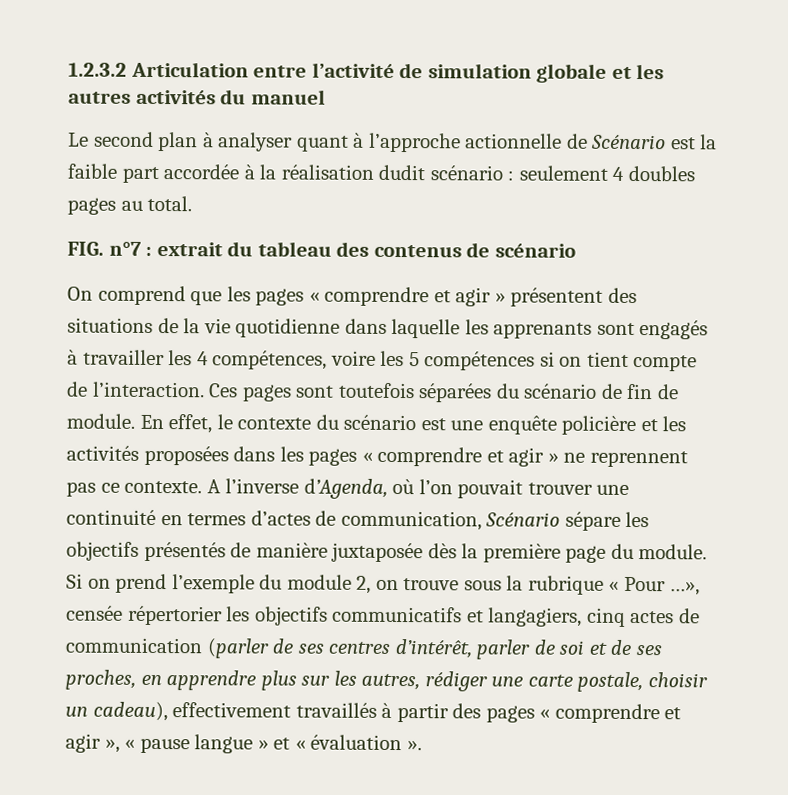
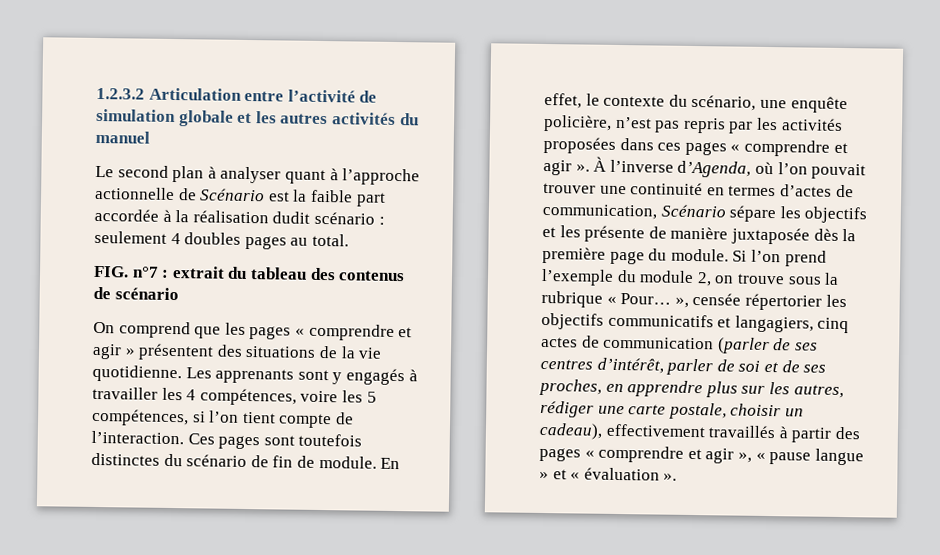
- On comprend que les pages « comprendre et agir » présentent des situations de la vie quotidienne dans laquelle les apprenants sont engagés à travailler les 4 compétences, voire les 5 compétences si on tient compte de l’interaction.
+ On comprend que les pages « comprendre et agir » présentent des situations de la vie quotidienne. Les apprenants sont y engagés à travailler les 4 compétences, voire les 5 compétences, si l’on tient compte de l’interaction.
- Ces pages sont toutefois séparées du scénario de fin de module.
+ Ces pages sont toutefois distinctes du scénario de fin de module.
- En effet, le contexte du scénario est une enquête policière et les activités proposées dans les pages « comprendre et agir » ne reprennent pas ce contexte. A l’inverse d’Agenda, où l’on pouvait trouver une continuité en termes d’actes de communication, Scénario sépare les objectifs présentés de manière juxtaposée dès la première page du module.
+ En effet, le contexte du scénario, une enquête policière, n’est pas repris par les activités proposées dans ces pages « comprendre et agir ». À l’inverse d’Agenda, où l’on pouvait trouver une continuité en termes d’actes de communication, Scénario sépare les objectifs et les présente de manière juxtaposée dès la première page du module.
- Si on prend l’exemple du module 2, on trouve sous la rubrique « Pour …», censée répertorier les objectifs communicatifs et langagiers, cinq actes de communication (parler de ses centres d’intérêt, parler de soi et de ses proches, en apprendre plus sur les autres, rédiger une carte postale, choisir un cadeau), effectivement travaillés à partir des pages « comprendre et agir », « pause langue » et « évaluation ».
+ Si l’on prend l’exemple du module 2, on trouve sous la rubrique « Pour… », censée répertorier les objectifs communicatifs et langagiers, cinq actes de communication (parler de ses centres d’intérêt, parler de soi et de ses proches, en apprendre plus sur les autres, rédiger une carte postale, choisir un cadeau), effectivement travaillés à partir des pages « comprendre et agir », « pause langue » et « évaluation ».

